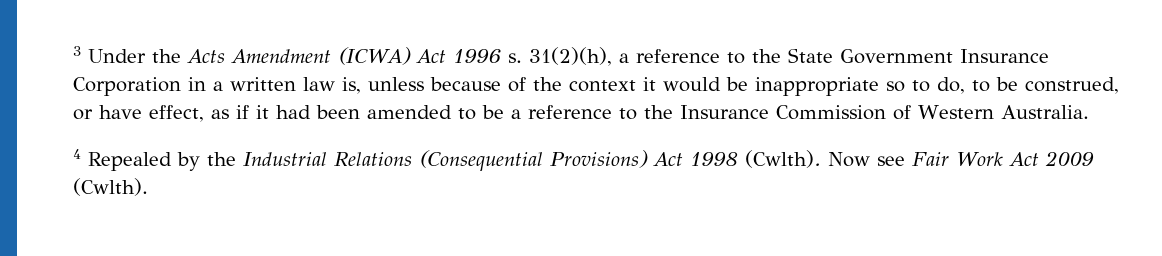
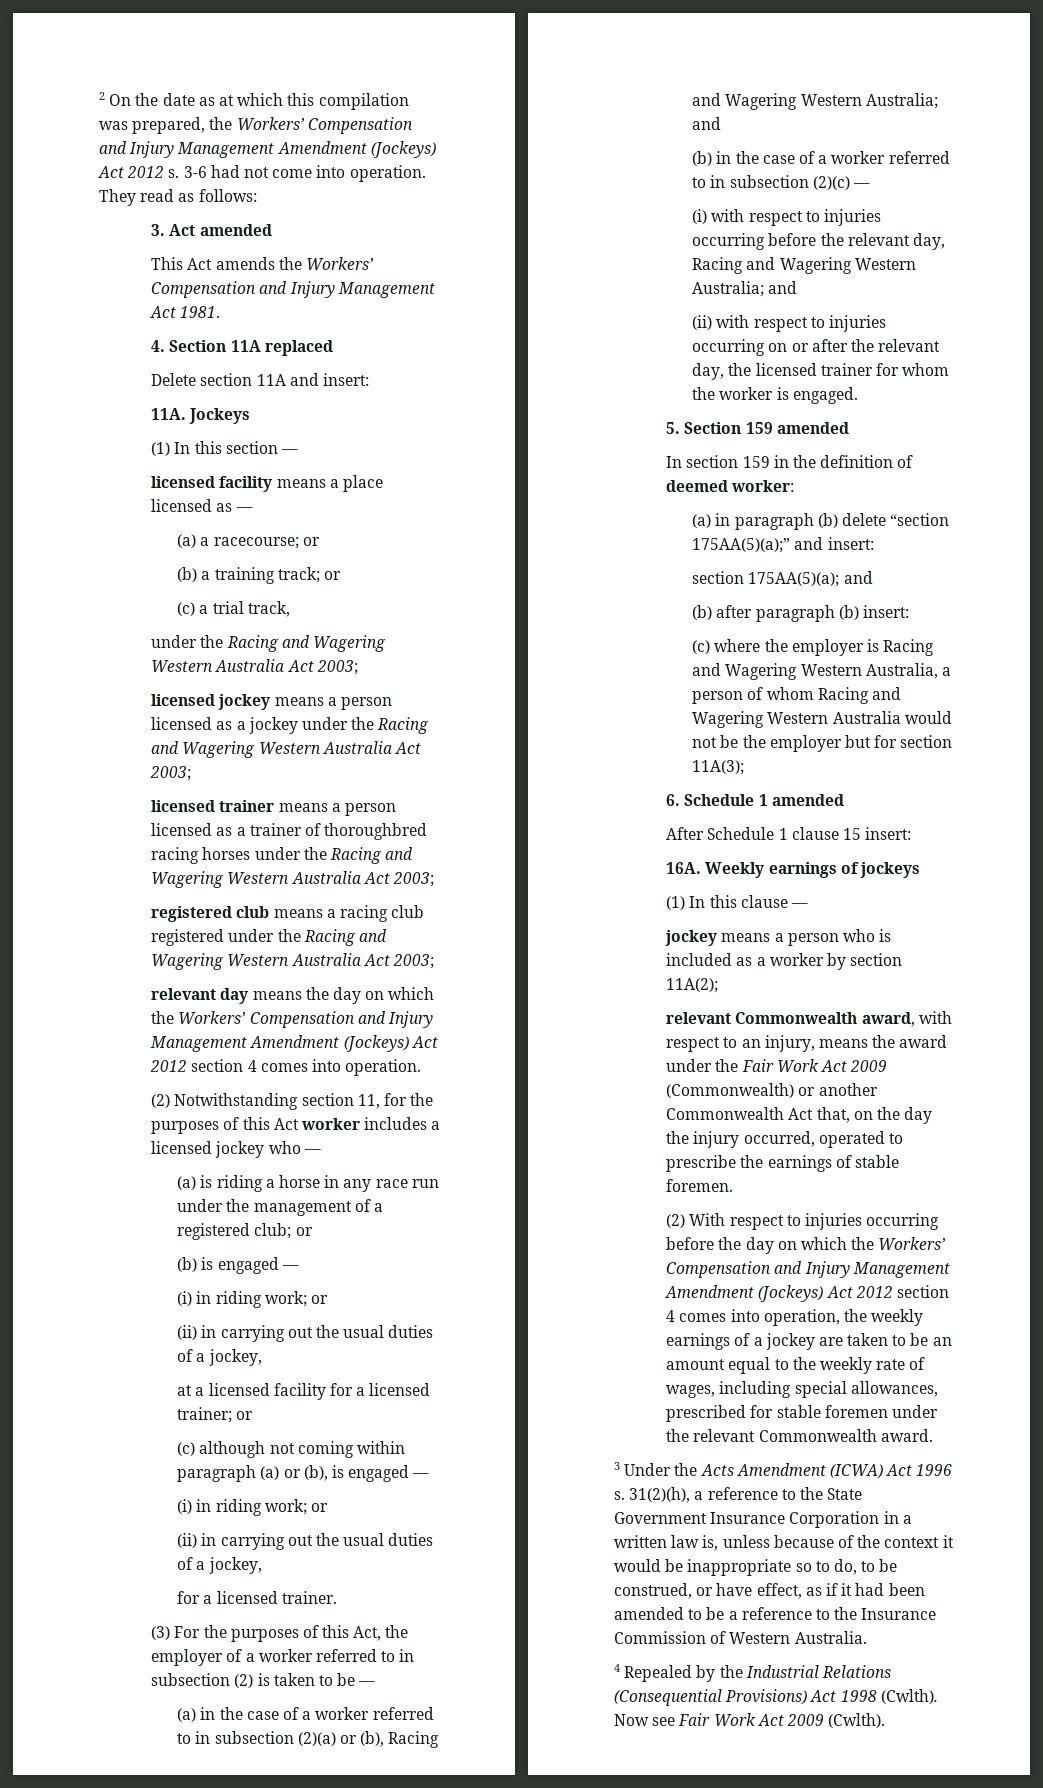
+ 2 On the date as at which this compilation was prepared, the Workers’ Compensation and Injury Management Amendment (Jockeys) Act 2012 s. 3-6 had not come into operation. They read as follows:
+ 3. Act amended
+ This Act amends the Workers’ Compensation and Injury Management Act 1981.
+ 4. Section 11A replaced
+ Delete section 11A and insert:
+ 11A. Jockeys
+ (1) In this section —
+ licensed facility means a place licensed as —
+ (a) a racecourse; or
+ (b) a training track; or
+ (c) a trial track,
+ under the Racing and Wagering Western Australia Act 2003;
+ licensed jockey means a person licensed as a jockey under the Racing and Wagering Western Australia Act 2003;
+ licensed trainer means a person licensed as a trainer of thoroughbred racing horses under the Racing and Wagering Western Australia Act 2003;
+ registered club means a racing club registered under the Racing and Wagering Western Australia Act 2003;
+ relevant day means the day on which the Workers’ Compensation and Injury Management Amendment (Jockeys) Act 2012 section 4 comes into operation.
+ (2) Notwithstanding section 11, for the purposes of this Act worker includes a licensed jockey who —
+ (a) is riding a horse in any race run under the management of a registered club; or
+ (b) is engaged —
+ (i) in riding work; or
+ (ii) in carrying out the usual duties of a jockey,
+ at a licensed facility for a licensed trainer; or
+ (c) although not coming within paragraph (a) or (b), is engaged —
+ (i) in riding work; or
+ (ii) in carrying out the usual duties of a jockey,
+ for a licensed trainer.
+ (3) For the purposes of this Act, the employer of a worker referred to in subsection (2) is taken to be —
+ (a) in the case of a worker referred to in subsection (2)(a) or (b), Racing and Wagering Western Australia; and
+ (b) in the case of a worker referred to in subsection (2)(c) —
+ (i) with respect to injuries occurring before the relevant day, Racing and Wagering Western Australia; and
+ (ii) with respect to injuries occurring on or after the relevant day, the licensed trainer for whom the worker is engaged.
+ 5. Section 159 amended
+ In section 159 in the definition of deemed worker:
+ (a) in paragraph (b) delete “section 175AA(5)(a);” and insert:
+ section 175AA(5)(a); and
+ (b) after paragraph (b) insert:
+ (c) where the employer is Racing and Wagering Western Australia, a person of whom Racing and Wagering Western Australia would not be the employer but for section 11A(3);
+ 6. Schedule 1 amended
+ After Schedule 1 clause 15 insert:
+ 16A. Weekly earnings of jockeys
+ (1) In this clause —
+ jockey means a person who is included as a worker by section 11A(2);
+ relevant Commonwealth award, with respect to an injury, means the award under the Fair Work Act 2009 (Commonwealth) or another Commonwealth Act that, on the day the injury occurred, operated to prescribe the earnings of stable foremen.
+ (2) With respect to injuries occurring before the day on which the Workers’ Compensation and Injury Management Amendment (Jockeys) Act 2012 section 4 comes into operation, the weekly earnings of a jockey are taken to be an amount equal to the weekly rate of wages, including special allowances, prescribed for stable foremen under the relevant Commonwealth award.

